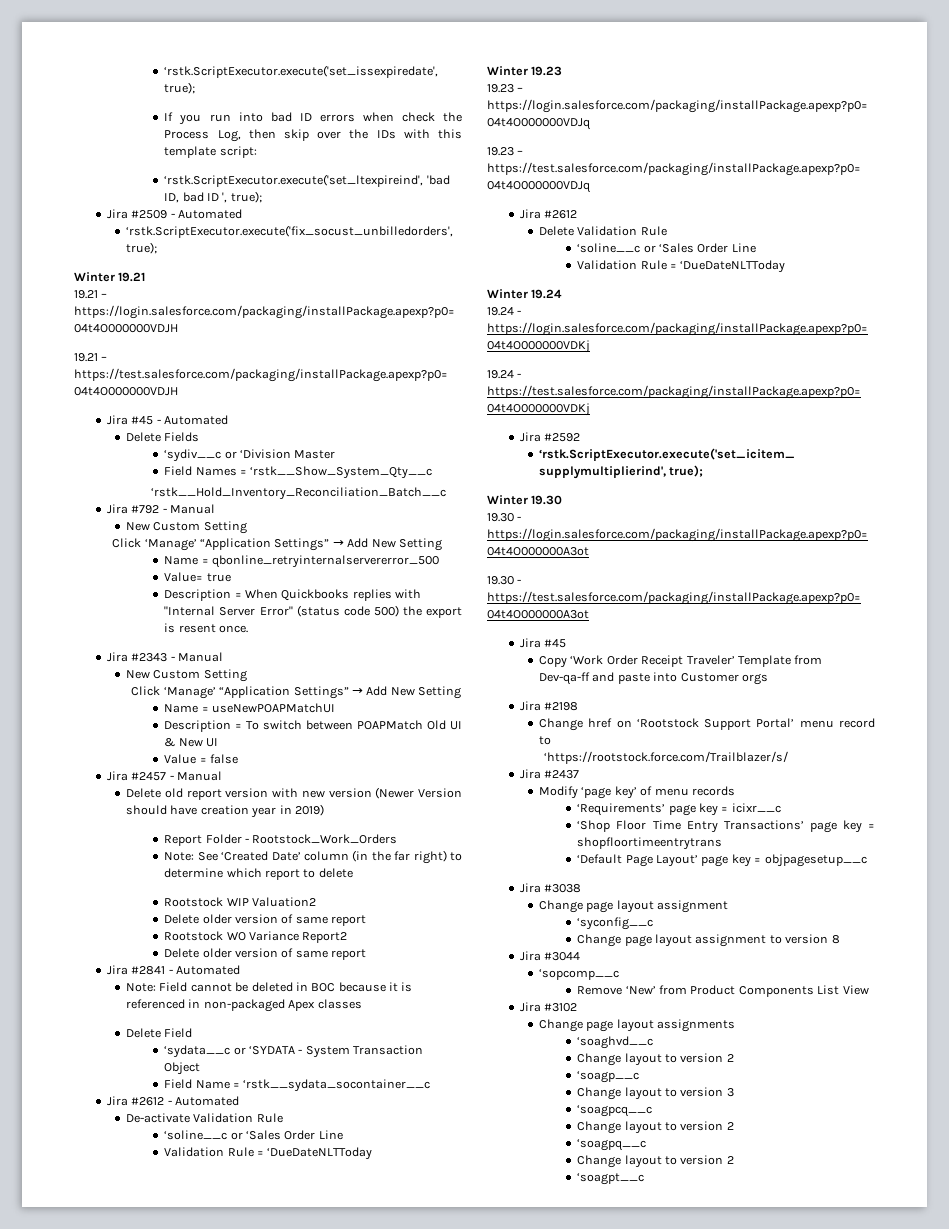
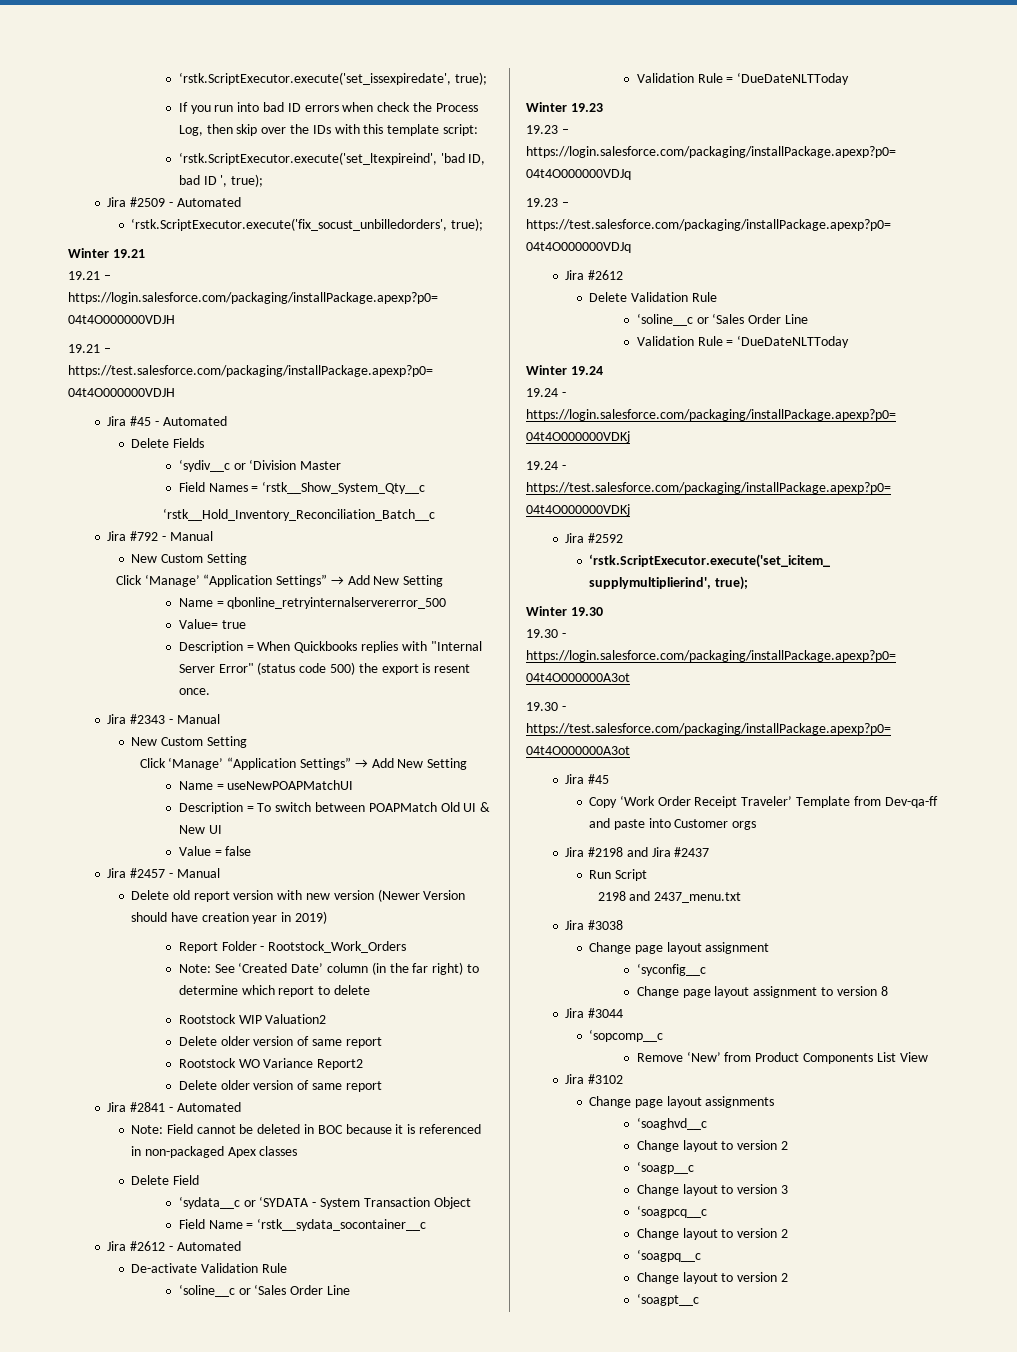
- Jira #2198
- Change href on ‘Rootstock Support Portal’ menu record to
- ‘https://rootstock.force.com/Trailblazer/s/
- Jira #2437
- Modify ‘page key’ of menu records
- ‘Requirements’ page key = icixr__c
- ‘Shop Floor Time Entry Transactions’ page key = shopfloortimeentrytrans
- ‘Default Page Layout’ page key = objpagesetup__c
+ Jira #2198 and Jira #2437
+ Run Script
+ 2198 and 2437_menu.txt

